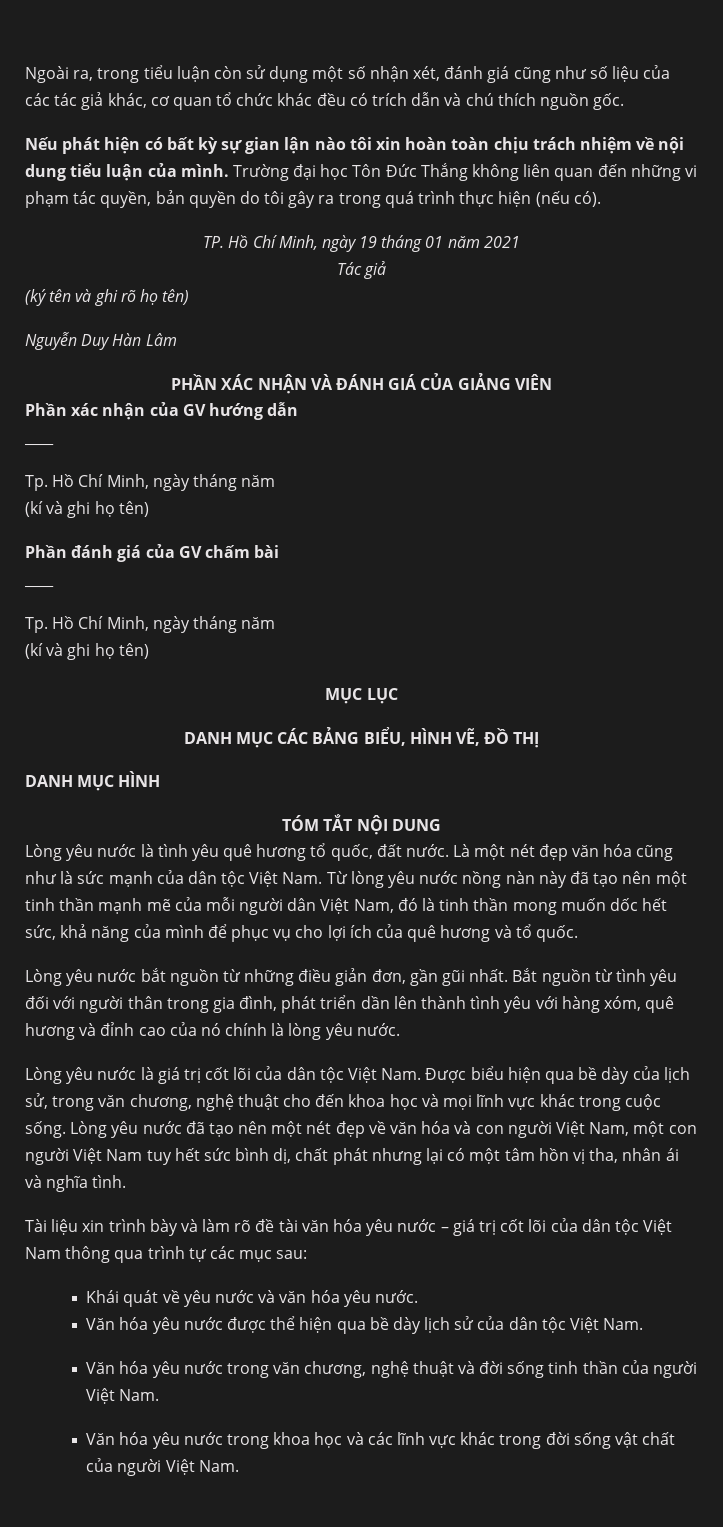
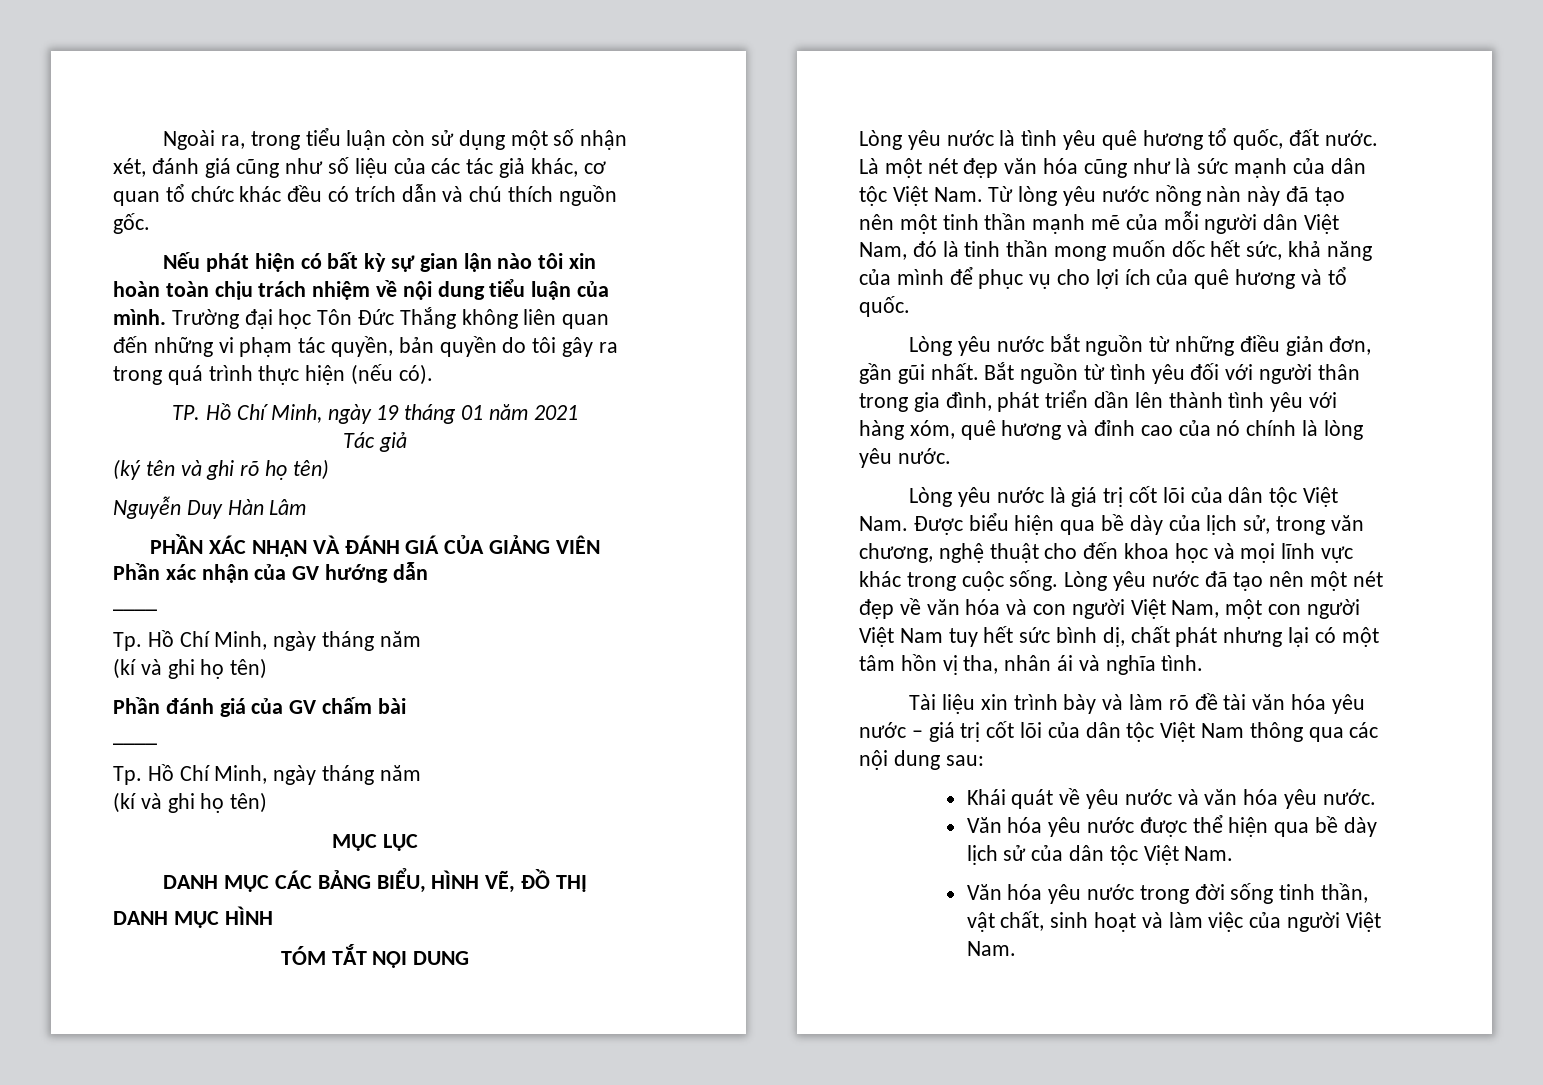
- Tài liệu xin trình bày và làm rõ đề tài văn hóa yêu nước – giá trị cốt lõi của dân tộc Việt Nam thông qua trình tự các mục sau:
+ Tài liệu xin trình bày và làm rõ đề tài văn hóa yêu nước – giá trị cốt lõi của dân tộc Việt Nam thông qua các nội dung sau:
- Văn hóa yêu nước trong văn chương, nghệ thuật và đời sống tinh thần của người Việt Nam.
- Văn hóa yêu nước trong khoa học và các lĩnh vực khác trong đời sống vật chất của người Việt Nam.
+ Văn hóa yêu nước trong đời sống tinh thần, vật chất, sinh hoạt và làm việc của người Việt Nam.

